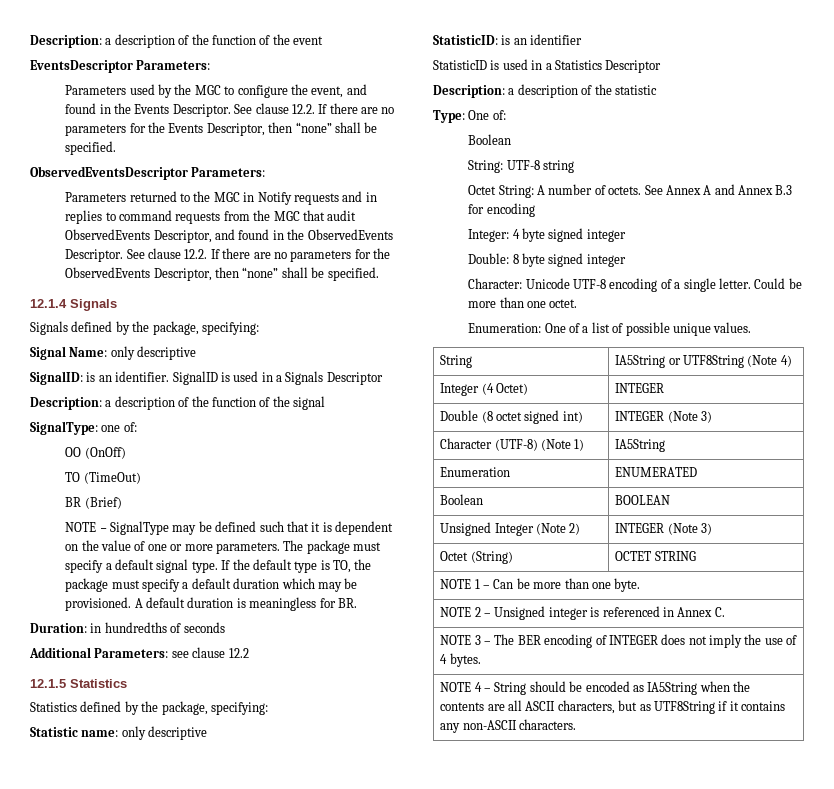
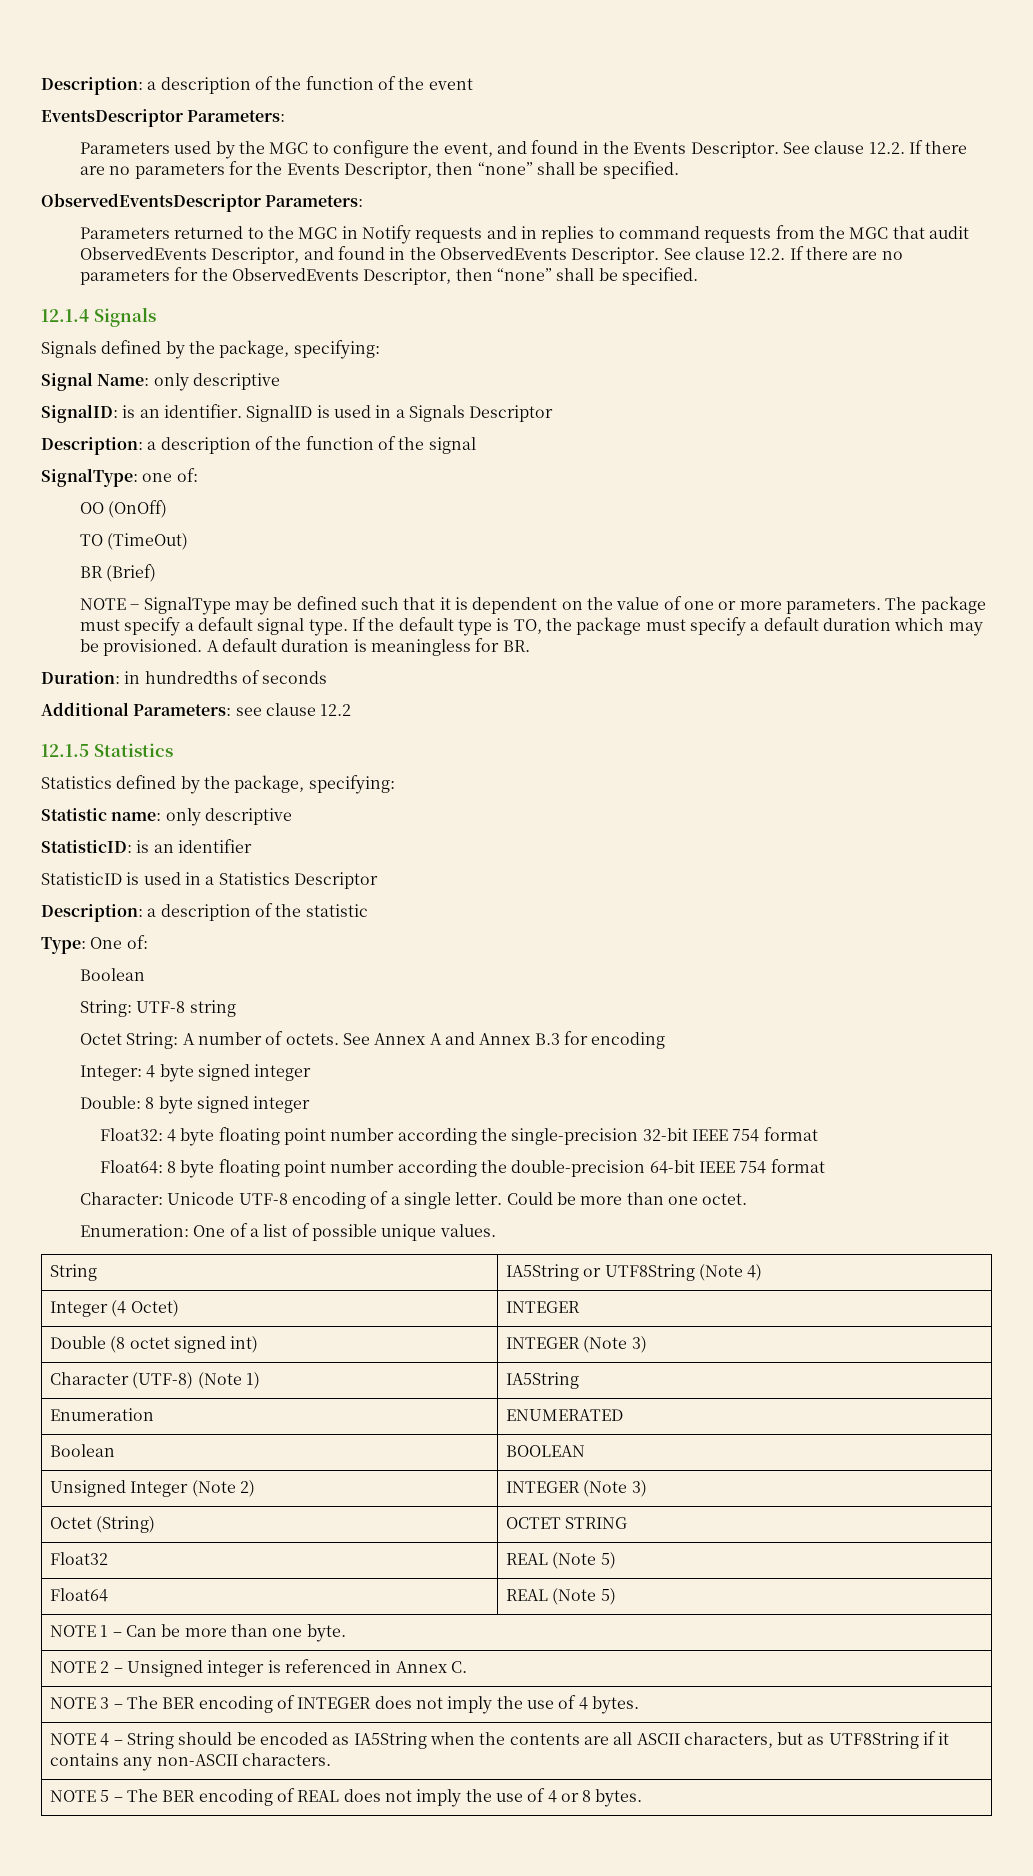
+ Float32: 4 byte floating point number according the single-precision 32-bit IEEE 754 format
+ Float64: 8 byte floating point number according the double-precision 64-bit IEEE 754 format
+ Float32 | REAL (Note 5)
+ Float64 | REAL (Note 5)
+ NOTE 5 – The BER encoding of REAL does not imply the use of 4 or 8 bytes.

